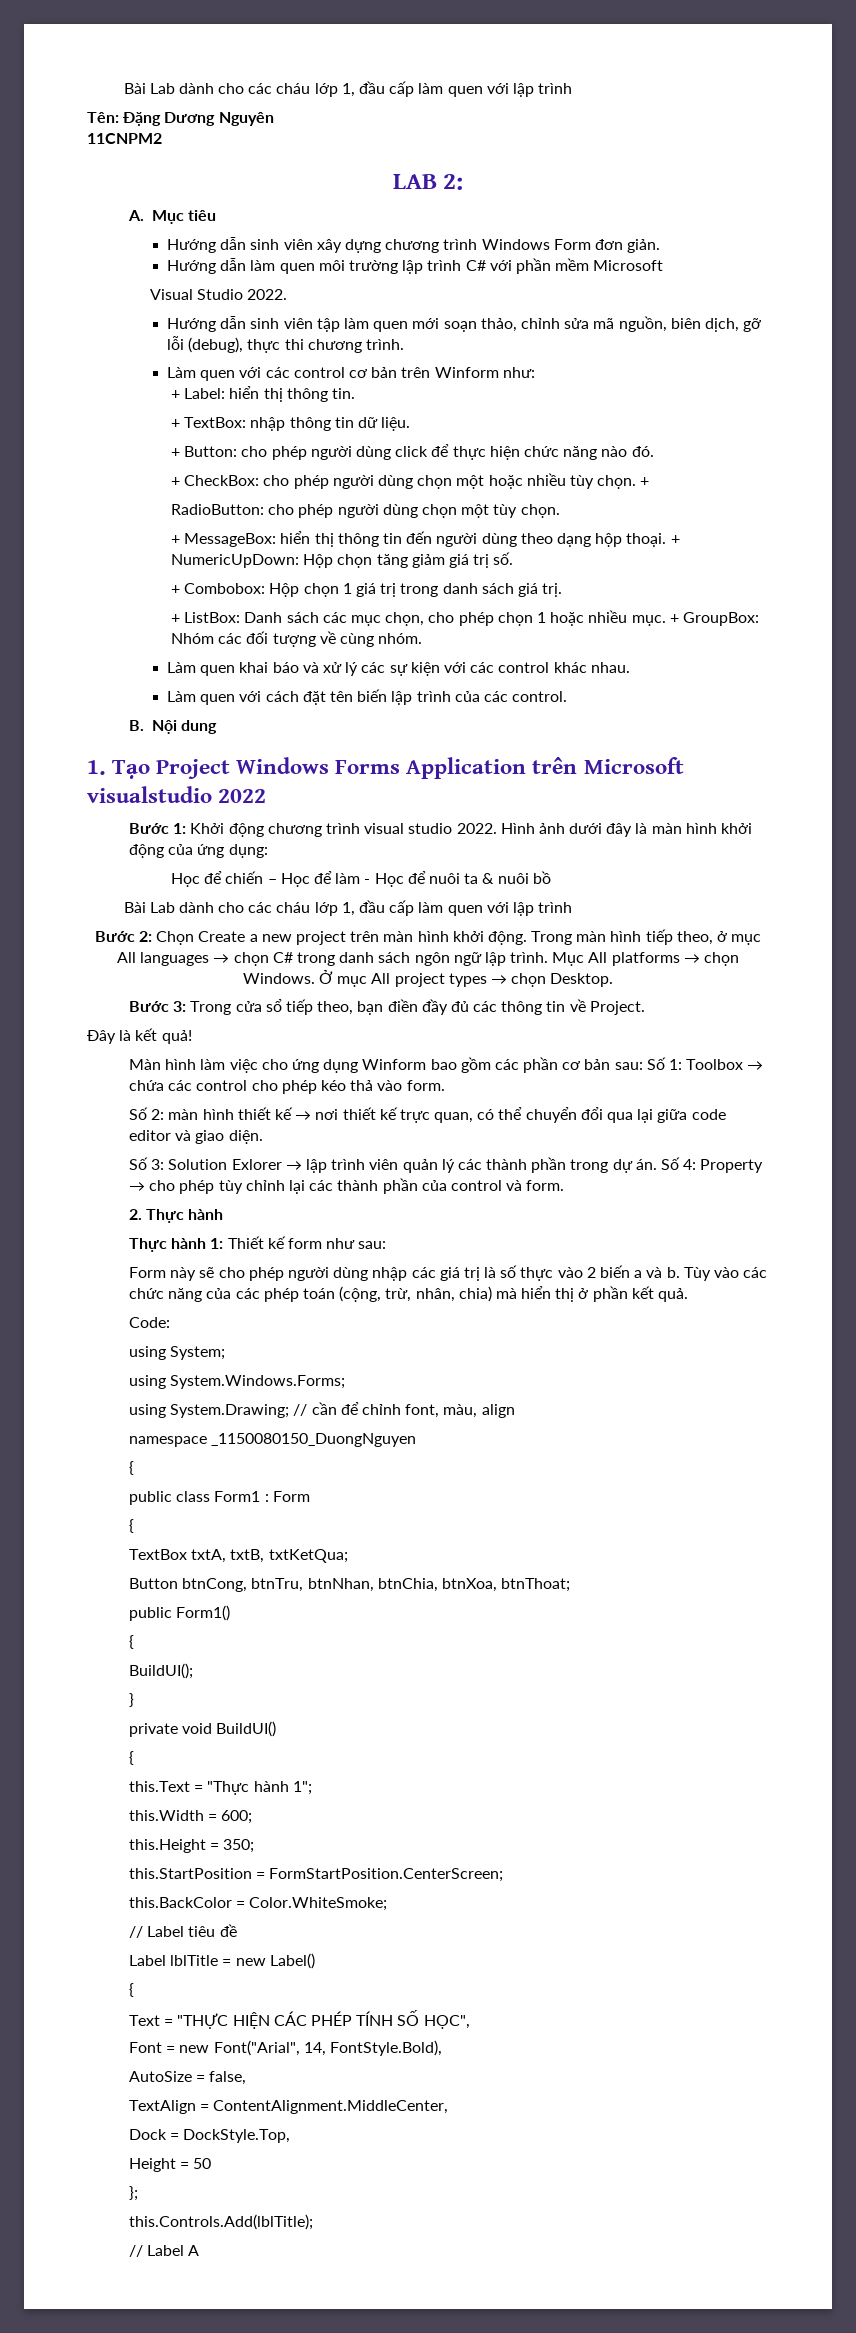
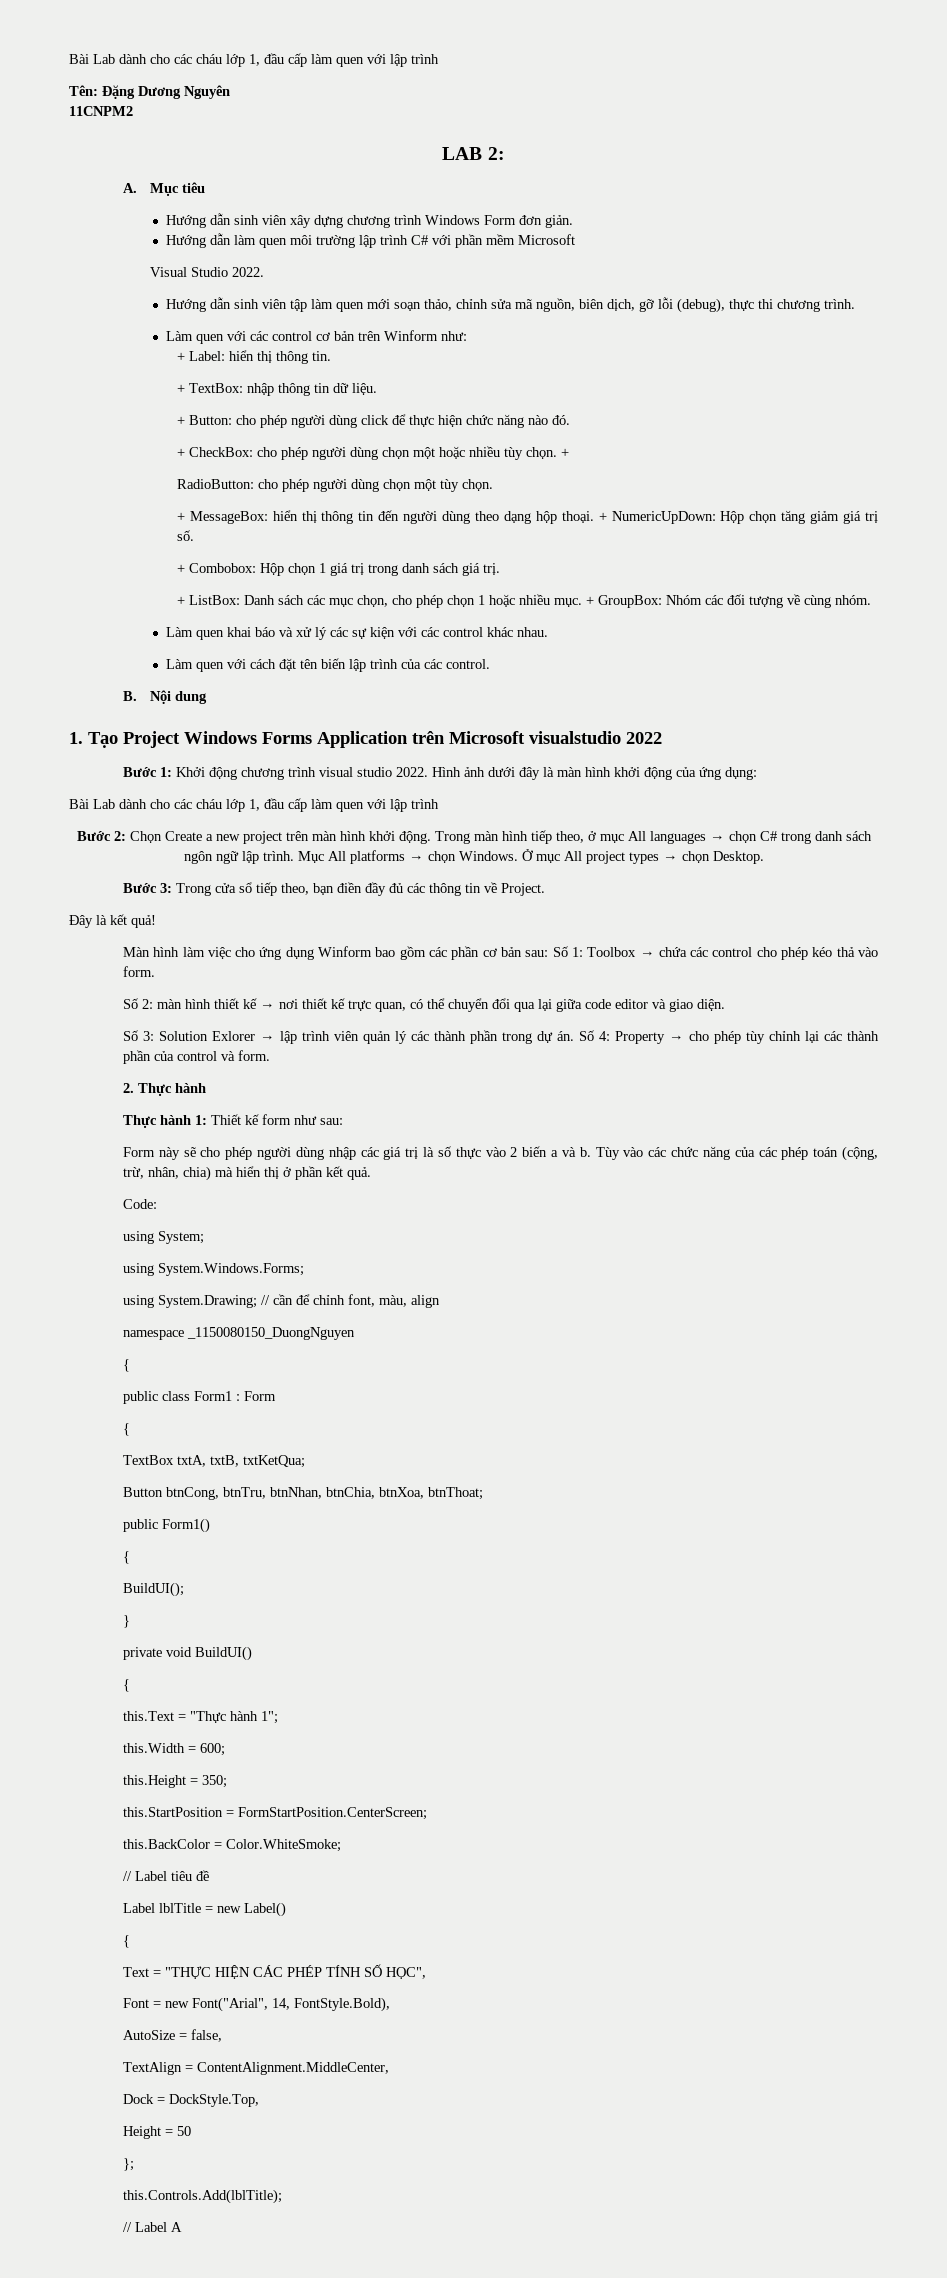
- Học để chiến – Học để làm - Học để nuôi ta & nuôi bồ

